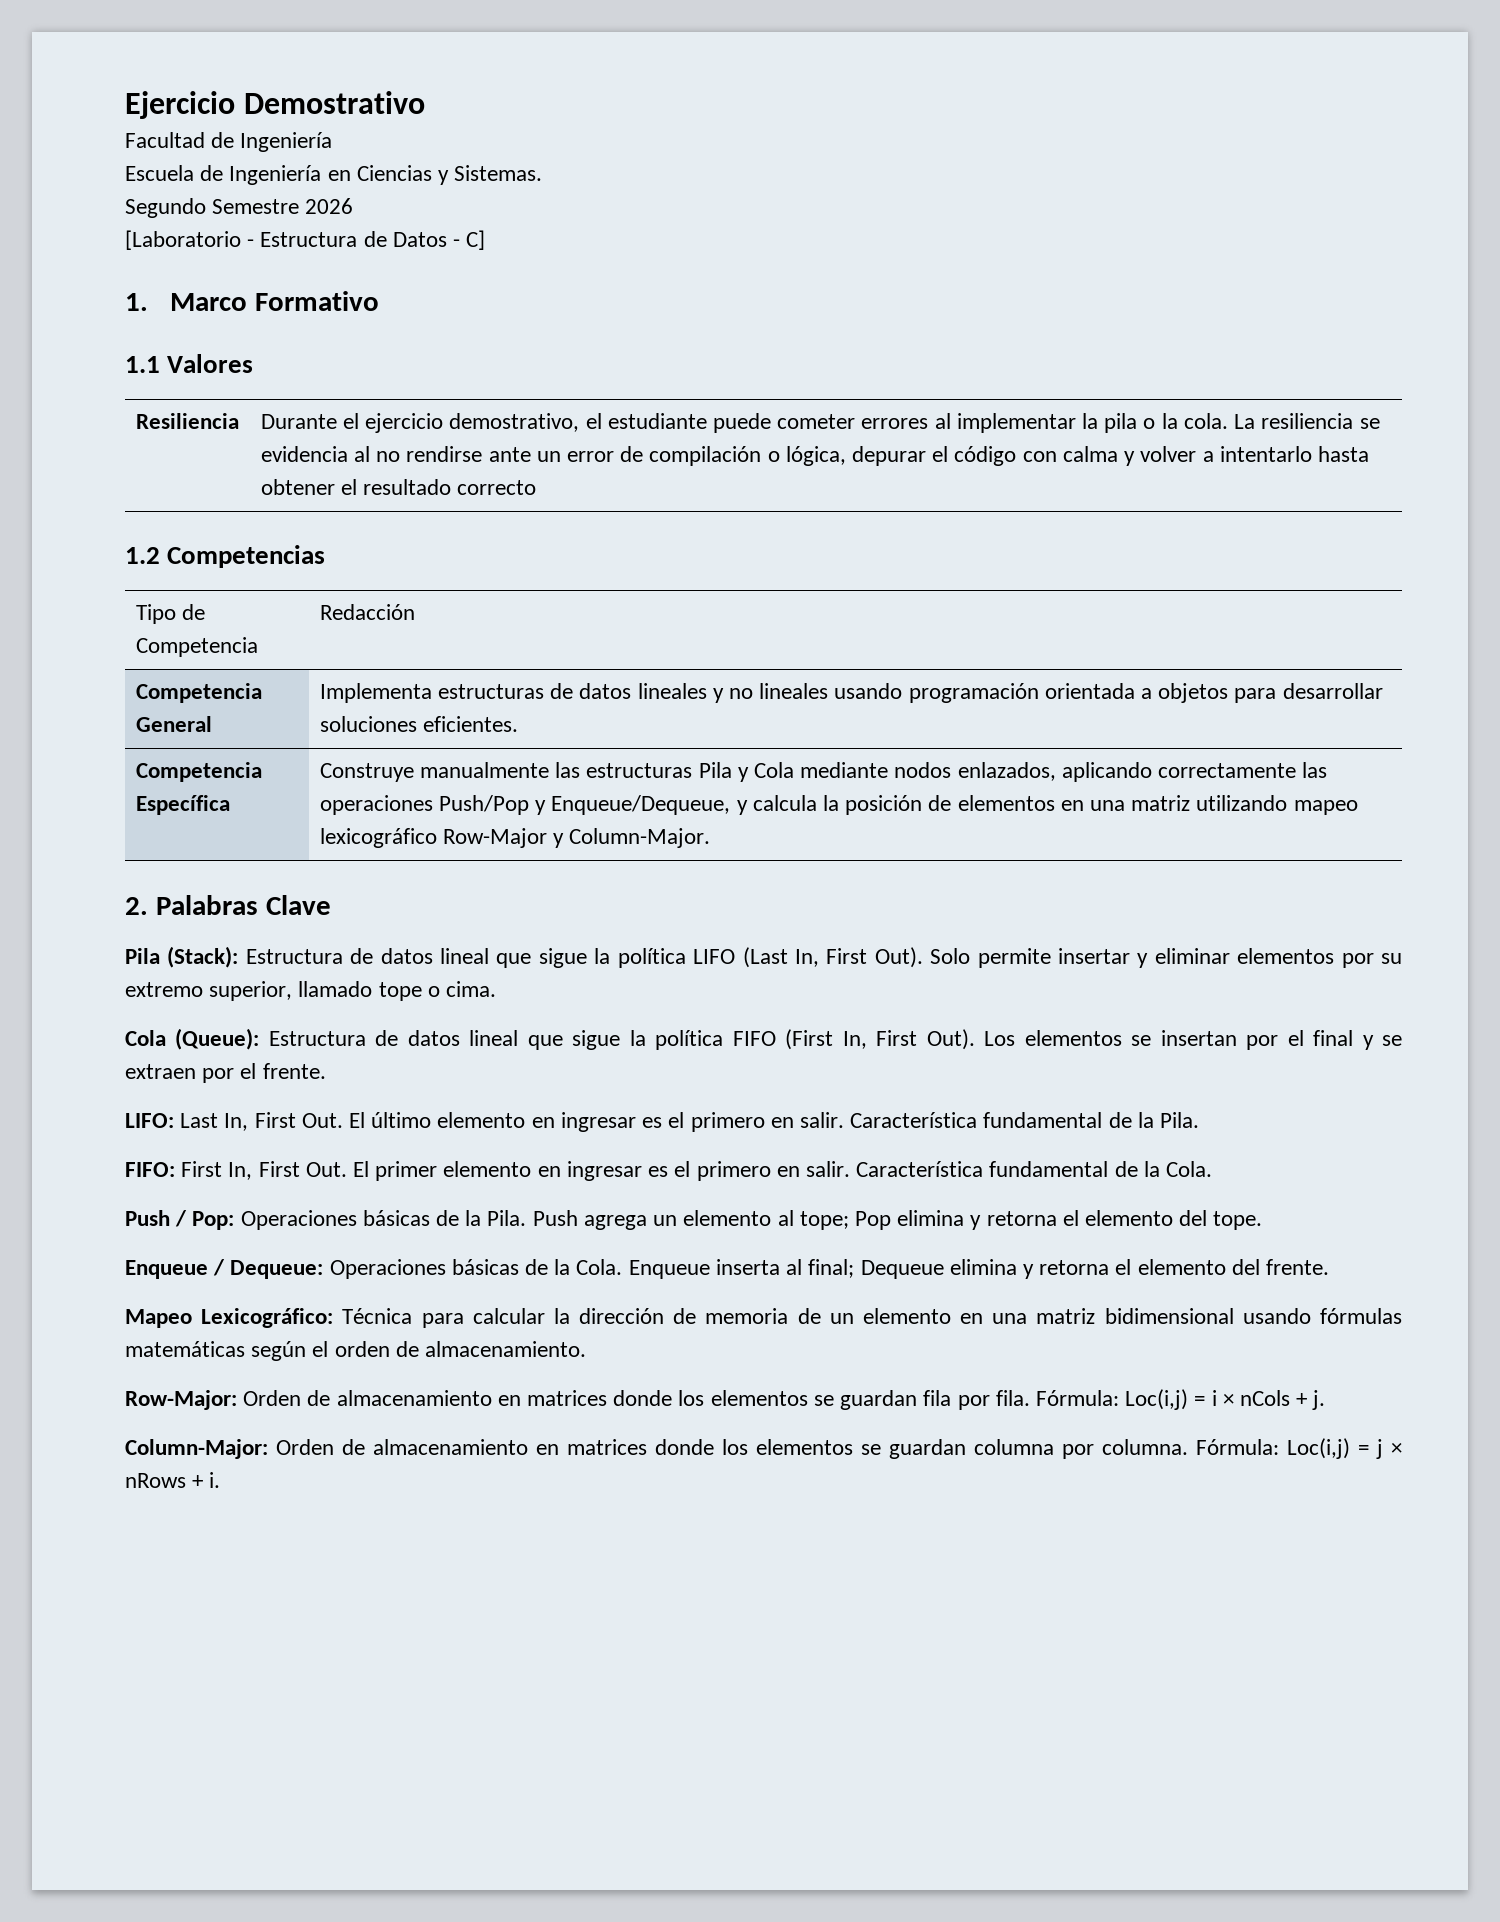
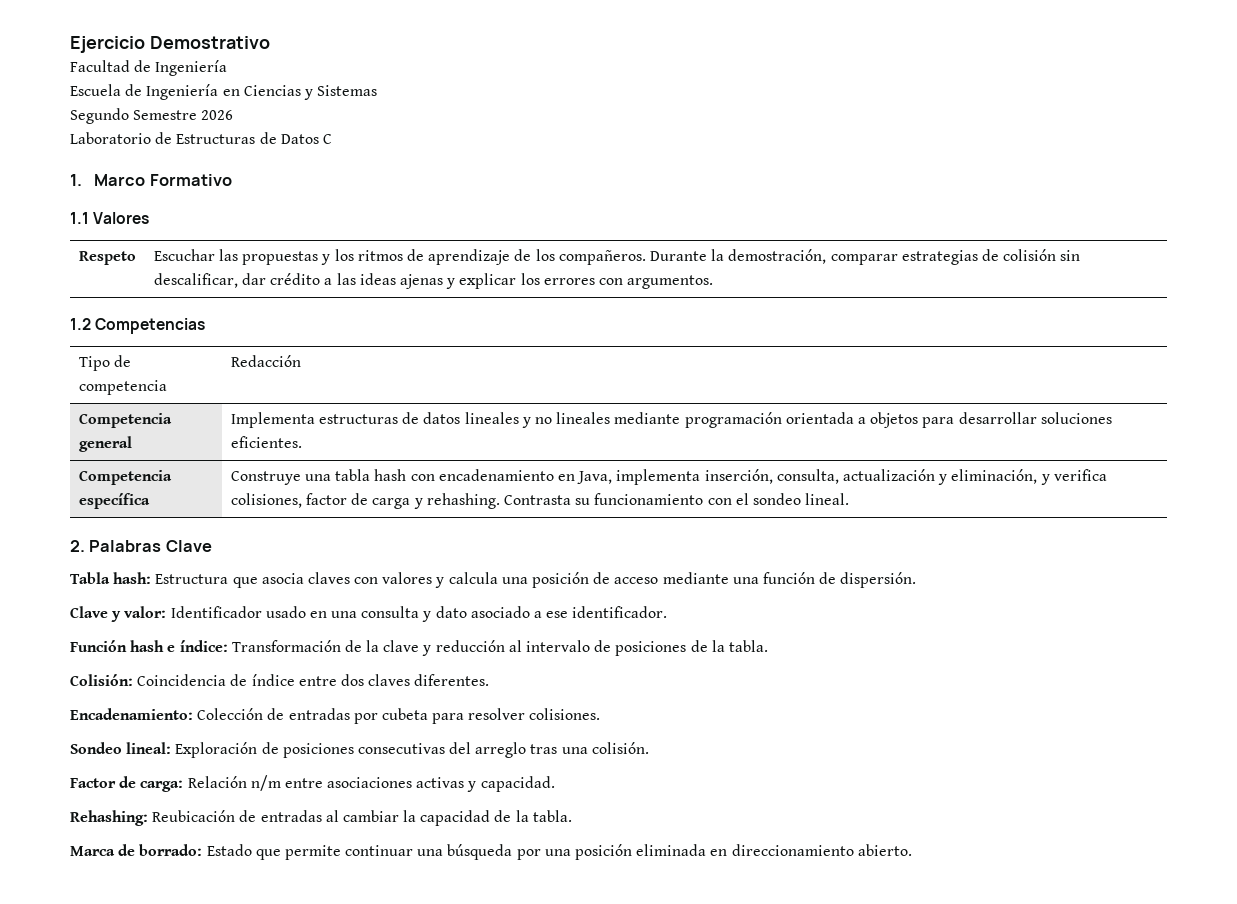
- Escuela de Ingeniería en Ciencias y Sistemas.
+ Escuela de Ingeniería en Ciencias y Sistemas
- [Laboratorio - Estructura de Datos - C]
+ Laboratorio de Estructuras de Datos C
- Resiliencia | Durante el ejercicio demostrativo, el estudiante puede cometer errores al implementar la pila o la cola. La resiliencia se evidencia al no rendirse ante un error de compilación o lógica, depurar el código con calma y volver a intentarlo hasta obtener el resultado correcto
+ Respeto | Escuchar las propuestas y los ritmos de aprendizaje de los compañeros. Durante la demostración, comparar estrategias de colisión sin descalificar, dar crédito a las ideas ajenas y explicar los errores con argumentos.
- Tipo de Competencia | Redacción
+ Tipo de competencia | Redacción
- Competencia General | Implementa estructuras de datos lineales y no lineales usando programación orientada a objetos para desarrollar soluciones eficientes.
+ Competencia general | Implementa estructuras de datos lineales y no lineales mediante programación orientada a objetos para desarrollar soluciones eficientes.
- Competencia Específica | Construye manualmente las estructuras Pila y Cola mediante nodos enlazados, aplicando correctamente las operaciones Push/Pop y Enqueue/Dequeue, y calcula la posición de elementos en una matriz utilizando mapeo lexicográfico Row-Major y Column-Major.
+ Competencia específica | Construye una tabla hash con encadenamiento en Java, implementa inserción, consulta, actualización y eliminación, y verifica colisiones, factor de carga y rehashing. Contrasta su funcionamiento con el sondeo lineal.
  2. Palabras Clave
- Pila (Stack): Estructura de datos lineal que sigue la política LIFO (Last In, First Out). Solo permite insertar y eliminar elementos por su extremo superior, llamado tope o cima.
- Cola (Queue): Estructura de datos lineal que sigue la política FIFO (First In, First Out). Los elementos se insertan por el final y se extraen por el frente.
- LIFO: Last In, First Out. El último elemento en ingresar es el primero en salir. Característica fundamental de la Pila.
- FIFO: First In, First Out. El primer elemento en ingresar es el primero en salir. Característica fundamental de la Cola.
- Push / Pop: Operaciones básicas de la Pila. Push agrega un elemento al tope; Pop elimina y retorna el elemento del tope.
- Enqueue / Dequeue: Operaciones básicas de la Cola. Enqueue inserta al final; Dequeue elimina y retorna el elemento del frente.
- Mapeo Lexicográfico: Técnica para calcular la dirección de memoria de un elemento en una matriz bidimensional usando fórmulas matemáticas según el orden de almacenamiento.
- Row-Major: Orden de almacenamiento en matrices donde los elementos se guardan fila por fila. Fórmula: Loc(i,j) = i × nCols + j.
- Column-Major: Orden de almacenamiento en matrices donde los elementos se guardan columna por columna. Fórmula: Loc(i,j) = j × nRows + i.
+ Tabla hash: Estructura que asocia claves con valores y calcula una posición de acceso mediante una función de dispersión.
+ Clave y valor: Identificador usado en una consulta y dato asociado a ese identificador.
+ Función hash e índice: Transformación de la clave y reducción al intervalo de posiciones de la tabla.
+ Colisión: Coincidencia de índice entre dos claves diferentes.
+ Encadenamiento: Colección de entradas por cubeta para resolver colisiones.
+ Sondeo lineal: Exploración de posiciones consecutivas del arreglo tras una colisión.
+ Factor de carga: Relación n/m entre asociaciones activas y capacidad.
+ Rehashing: Reubicación de entradas al cambiar la capacidad de la tabla.
+ Marca de borrado: Estado que permite continuar una búsqueda por una posición eliminada en direccionamiento abierto.

